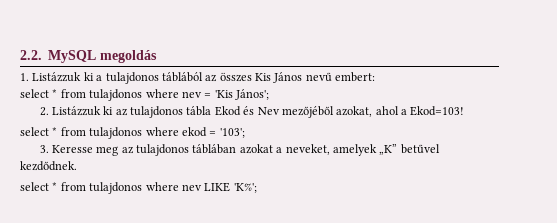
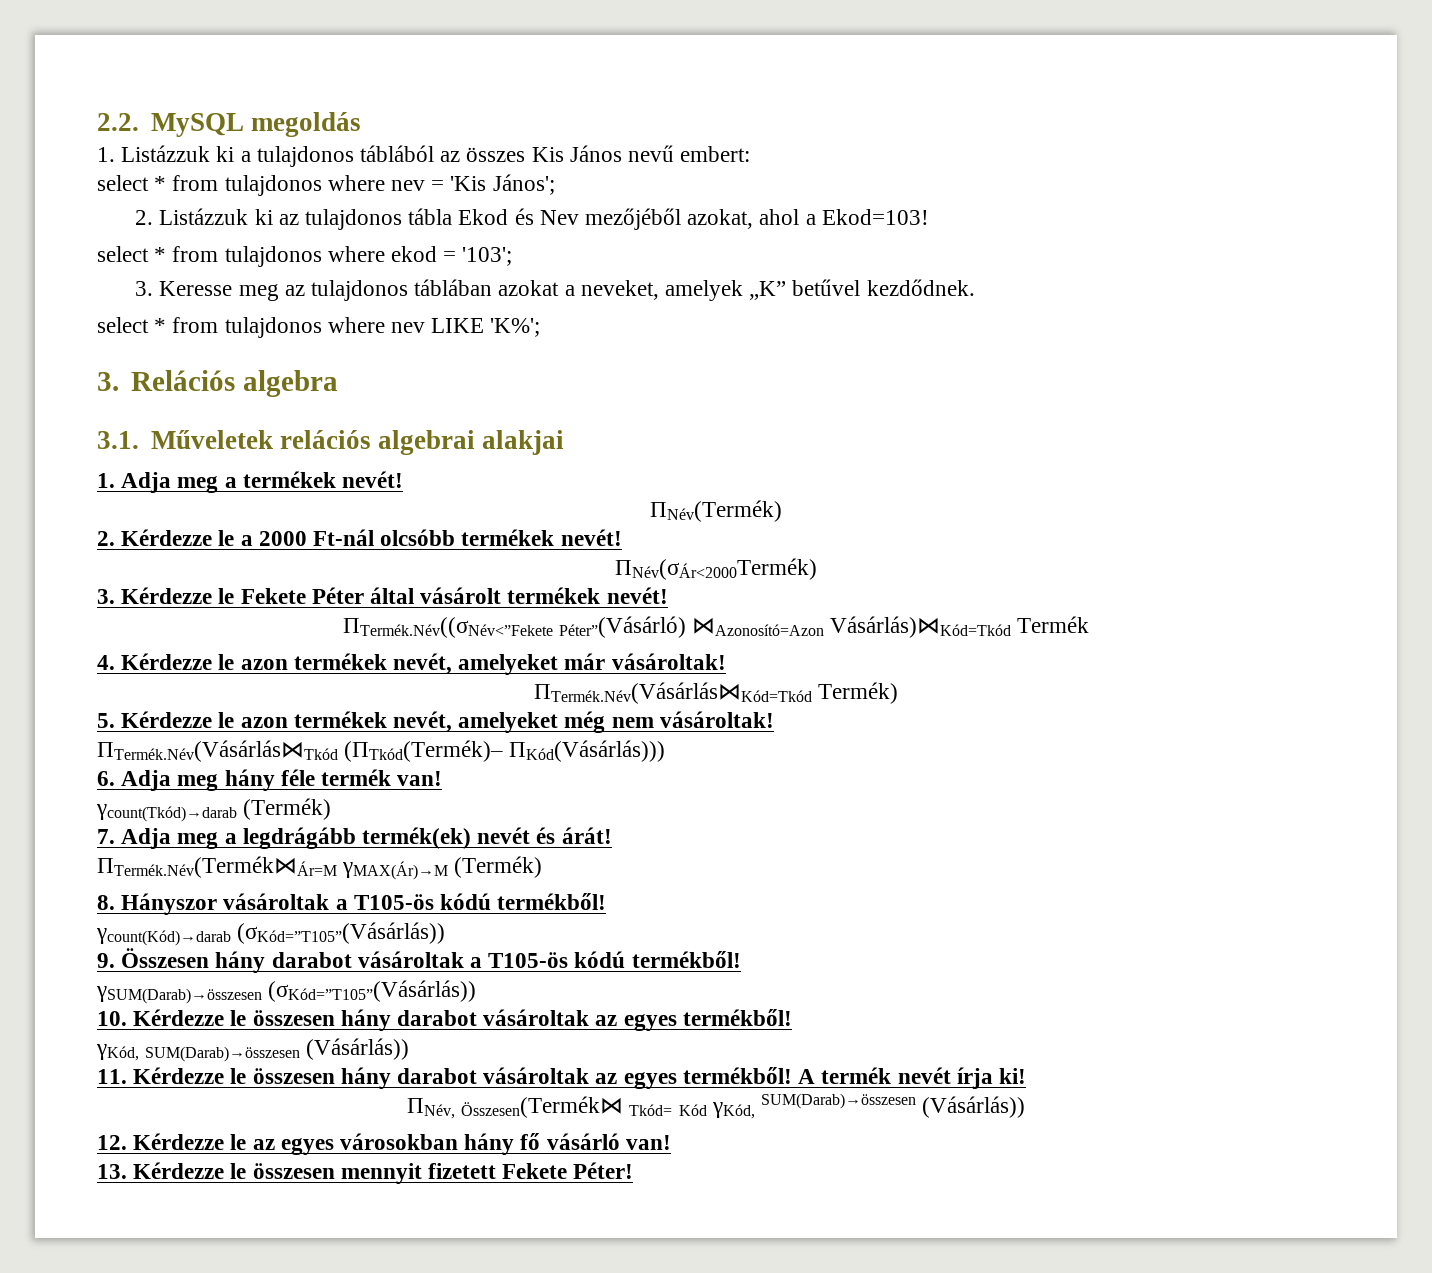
+ 3. Relációs algebra
+ 3.1. Műveletek relációs algebrai alakjai
+ 1. Adja meg a termékek nevét!
+ ΠNév(Termék)
+ 2. Kérdezze le a 2000 Ft-nál olcsóbb termékek nevét!
+ ΠNév(σÁr<2000Termék)
+ 3. Kérdezze le Fekete Péter által vásárolt termékek nevét!
+ ΠTermék.Név((σNév<”Fekete Péter”(Vásárló) ⋈Azonosító=Azon Vásárlás)⋈Kód=Tkód Termék
+ 4. Kérdezze le azon termékek nevét, amelyeket már vásároltak!
+ ΠTermék.Név(Vásárlás⋈Kód=Tkód Termék)
+ 5. Kérdezze le azon termékek nevét, amelyeket még nem vásároltak!
+ ΠTermék.Név(Vásárlás⋈Tkód (ΠTkód(Termék)– ΠKód(Vásárlás)))
+ 6. Adja meg hány féle termék van!
+ γcount(Tkód)→darab (Termék)
+ 7. Adja meg a legdrágább termék(ek) nevét és árát!
+ ΠTermék.Név(Termék⋈Ár=M γMAX(Ár)→M (Termék)
+ 8. Hányszor vásároltak a T105-ös kódú termékből!
+ γcount(Kód)→darab (σKód=”T105”(Vásárlás))
+ 9. Összesen hány darabot vásároltak a T105-ös kódú termékből!
+ γSUM(Darab)→összesen (σKód=”T105”(Vásárlás))
+ 10. Kérdezze le összesen hány darabot vásároltak az egyes termékből!
+ γKód, SUM(Darab)→összesen (Vásárlás))
+ 11. Kérdezze le összesen hány darabot vásároltak az egyes termékből! A termék nevét írja ki!
+ ΠNév, Összesen(Termék⋈ Tkód= Kód γKód, SUM(Darab)→összesen (Vásárlás))
+ 12. Kérdezze le az egyes városokban hány fő vásárló van!
+ 13. Kérdezze le összesen mennyit fizetett Fekete Péter!

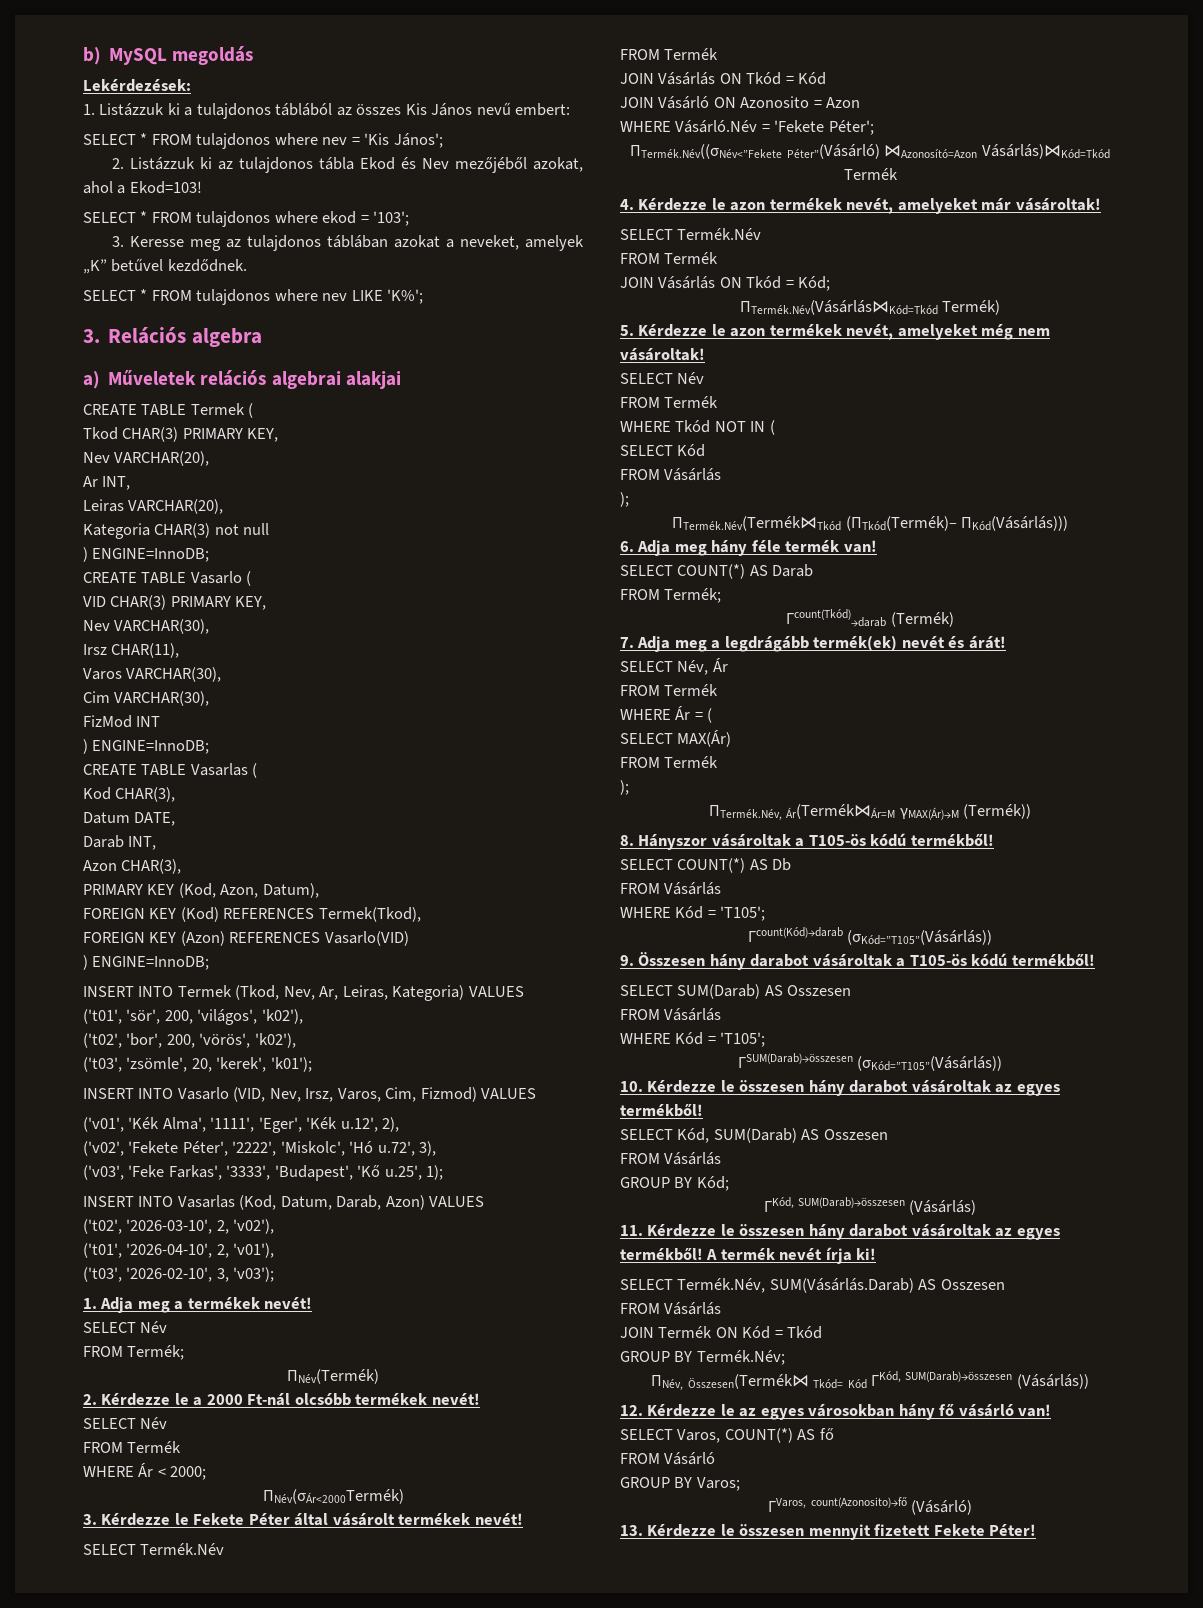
- 2.2. MySQL megoldás
+ b) MySQL megoldás
+ Lekérdezések:
- select * from tulajdonos where nev = 'Kis János';
+ SELECT * FROM tulajdonos where nev = 'Kis János';
- select * from tulajdonos where ekod = '103';
+ SELECT * FROM tulajdonos where ekod = '103';
- select * from tulajdonos where nev LIKE 'K%';
+ SELECT * FROM tulajdonos where nev LIKE 'K%';
- 3.1. Műveletek relációs algebrai alakjai
+ a) Műveletek relációs algebrai alakjai
+ CREATE TABLE Termek (
+ Tkod CHAR(3) PRIMARY KEY,
+ Nev VARCHAR(20),
+ Ar INT,
+ Leiras VARCHAR(20),
+ Kategoria CHAR(3) not null
+ ) ENGINE=InnoDB;
+ CREATE TABLE Vasarlo (
+ VID CHAR(3) PRIMARY KEY,
+ Nev VARCHAR(30),
+ Irsz CHAR(11),
+ Varos VARCHAR(30),
+ Cim VARCHAR(30),
+ FizMod INT
+ ) ENGINE=InnoDB;
+ CREATE TABLE Vasarlas (
+ Kod CHAR(3),
+ Datum DATE,
+ Darab INT,
+ Azon CHAR(3),
+ PRIMARY KEY (Kod, Azon, Datum),
+ FOREIGN KEY (Kod) REFERENCES Termek(Tkod),
+ FOREIGN KEY (Azon) REFERENCES Vasarlo(VID)
+ ) ENGINE=InnoDB;
+ INSERT INTO Termek (Tkod, Nev, Ar, Leiras, Kategoria) VALUES
+ ('t01', 'sör', 200, 'világos', 'k02'),
+ ('t02', 'bor', 200, 'vörös', 'k02'),
+ ('t03', 'zsömle', 20, 'kerek', 'k01');
+ INSERT INTO Vasarlo (VID, Nev, Irsz, Varos, Cim, Fizmod) VALUES
+ ('v01', 'Kék Alma', '1111', 'Eger', 'Kék u.12', 2),
+ ('v02', 'Fekete Péter', '2222', 'Miskolc', 'Hó u.72', 3),
+ ('v03', 'Feke Farkas', '3333', 'Budapest', 'Kő u.25', 1);
+ INSERT INTO Vasarlas (Kod, Datum, Darab, Azon) VALUES
+ ('t02', '2026-03-10', 2, 'v02'),
+ ('t01', '2026-04-10', 2, 'v01'),
+ ('t03', '2026-02-10', 3, 'v03');
  1. Adja meg a termékek nevét!
+ SELECT Név
+ FROM Termék;
  2. Kérdezze le a 2000 Ft-nál olcsóbb termékek nevét!
+ SELECT Név
+ FROM Termék
+ WHERE Ár < 2000;
  3. Kérdezze le Fekete Péter által vásárolt termékek nevét!
+ SELECT Termék.Név
+ FROM Termék
+ JOIN Vásárlás ON Tkód = Kód
+ JOIN Vásárló ON Azonosito = Azon
+ WHERE Vásárló.Név = 'Fekete Péter';
  4. Kérdezze le azon termékek nevét, amelyeket már vásároltak!
+ SELECT Termék.Név
+ FROM Termék
+ JOIN Vásárlás ON Tkód = Kód;
  5. Kérdezze le azon termékek nevét, amelyeket még nem vásároltak!
- ΠTermék.Név(Vásárlás⋈Tkód (ΠTkód(Termék)– ΠKód(Vásárlás)))
+ SELECT Név
+ FROM Termék
+ WHERE Tkód NOT IN (
+ SELECT Kód
+ FROM Vásárlás
+ );
+ ΠTermék.Név(Termék⋈Tkód (ΠTkód(Termék)– ΠKód(Vásárlás)))
- γcount(Tkód)→darab (Termék)
+ SELECT COUNT(*) AS Darab
+ FROM Termék;
+ Гcount(Tkód)→darab (Termék)
- ΠTermék.Név(Termék⋈Ár=M γMAX(Ár)→M (Termék)
+ SELECT Név, Ár
+ FROM Termék
+ WHERE Ár = (
+ SELECT MAX(Ár)
+ FROM Termék
+ );
+ ΠTermék.Név, Ár(Termék⋈Ár=M γMAX(Ár)→M (Termék))
- γcount(Kód)→darab (σKód=”T105”(Vásárlás))
+ SELECT COUNT(*) AS Db
+ FROM Vásárlás
+ WHERE Kód = 'T105';
+ Гcount(Kód)→darab (σKód=”T105”(Vásárlás))
- γSUM(Darab)→összesen (σKód=”T105”(Vásárlás))
+ SELECT SUM(Darab) AS Osszesen
+ FROM Vásárlás
+ WHERE Kód = 'T105';
+ ГSUM(Darab)→összesen (σKód=”T105”(Vásárlás))
  10. Kérdezze le összesen hány darabot vásároltak az egyes termékből!
- γKód, SUM(Darab)→összesen (Vásárlás))
+ SELECT Kód, SUM(Darab) AS Osszesen
+ FROM Vásárlás
+ GROUP BY Kód;
+ ГKód, SUM(Darab)→összesen (Vásárlás)
+ SELECT Termék.Név, SUM(Vásárlás.Darab) AS Osszesen
+ FROM Vásárlás
+ JOIN Termék ON Kód = Tkód
+ GROUP BY Termék.Név;
- ΠNév, Összesen(Termék⋈ Tkód= Kód γKód, SUM(Darab)→összesen (Vásárlás))
+ ΠNév, Összesen(Termék⋈ Tkód= Kód ГKód, SUM(Darab)→összesen (Vásárlás))
+ SELECT Varos, COUNT(*) AS fő
+ FROM Vásárló
+ GROUP BY Varos;
+ ГVaros, count(Azonosito)→fő (Vásárló)

